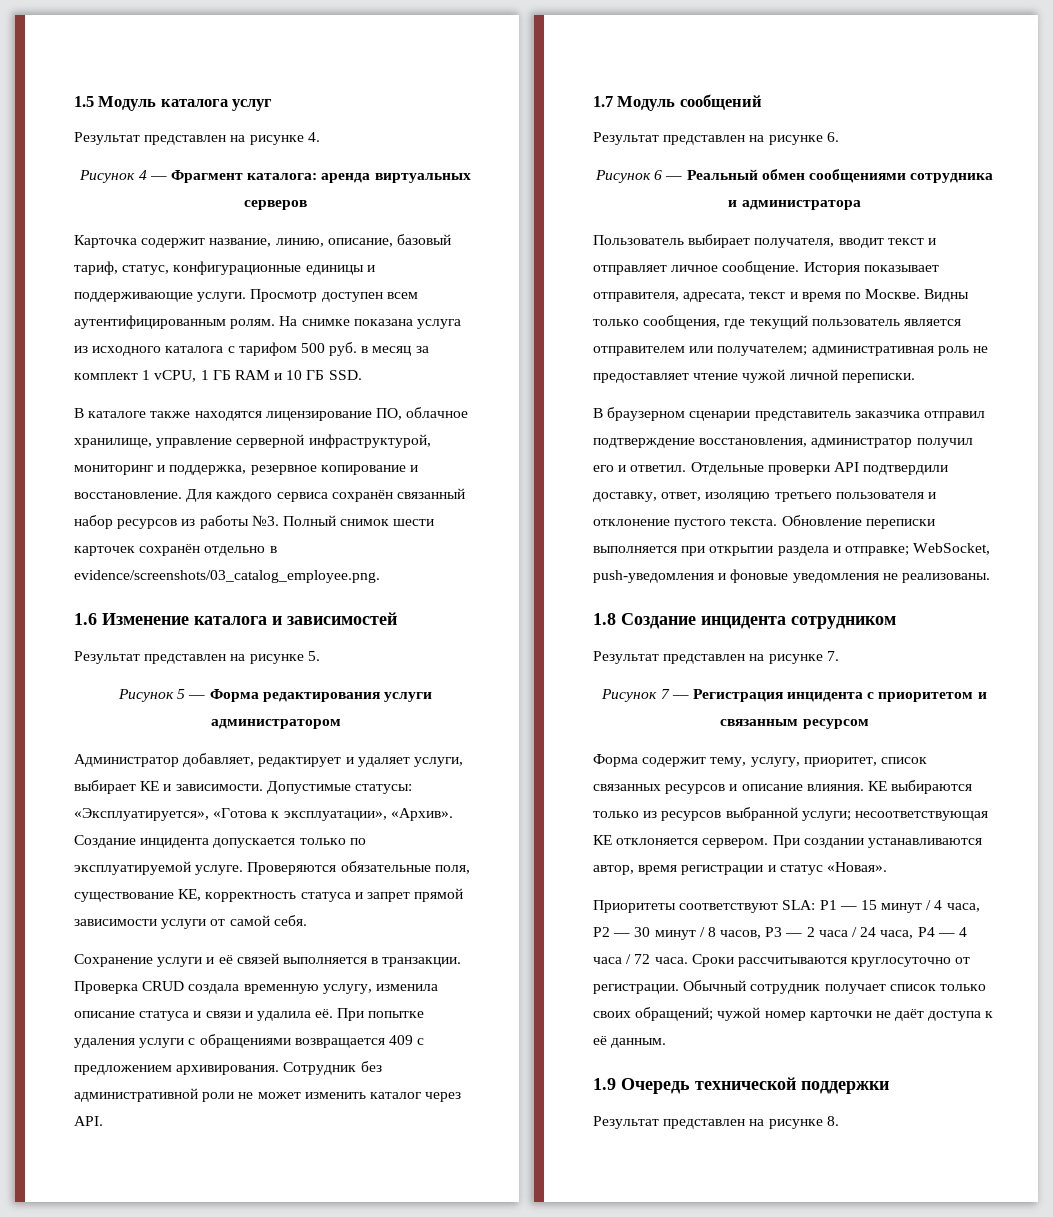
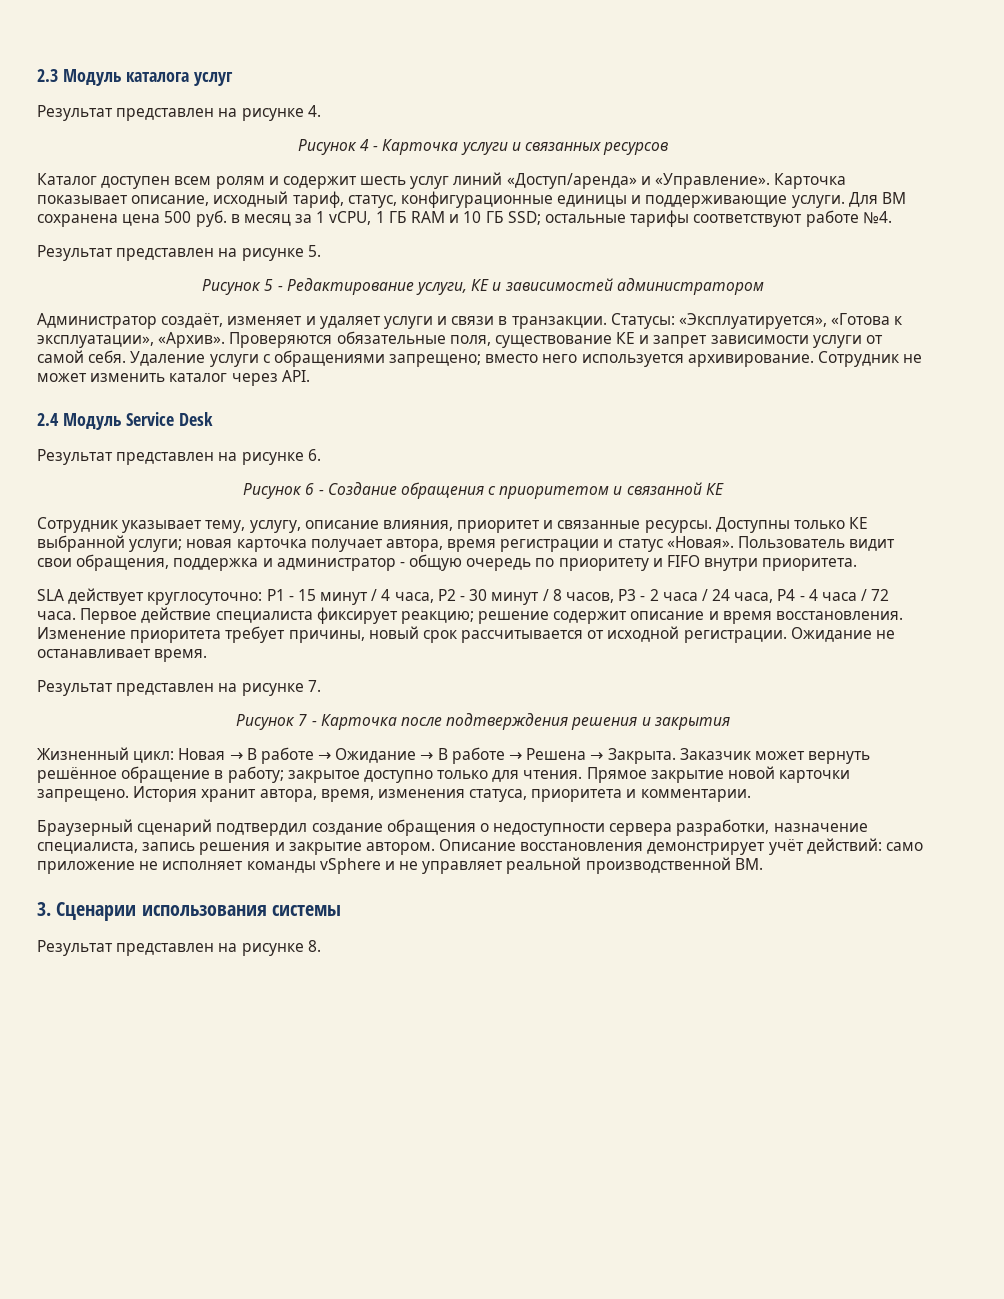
- 1.5 Модуль каталога услуг
+ 2.3 Модуль каталога услуг
- Рисунок 4 — Фрагмент каталога: аренда виртуальных серверов
- Карточка содержит название, линию, описание, базовый тариф, статус, конфигурационные единицы и поддерживающие услуги.
+ Рисунок 4 - Карточка услуги и связанных ресурсов
+ Каталог доступен всем ролям и содержит шесть услуг линий «Доступ/аренда» и «Управление». Карточка показывает описание, исходный тариф, статус, конфигурационные единицы и поддерживающие услуги.
- Просмотр доступен всем аутентифицированным ролям. На снимке показана услуга из исходного каталога с тарифом 500 руб. в месяц за комплект 1 vCPU, 1 ГБ RAM и 10 ГБ SSD.
- В каталоге также находятся лицензирование ПО, облачное хранилище, управление серверной инфраструктурой, мониторинг и поддержка, резервное копирование и восстановление. Для каждого сервиса сохранён связанный набор ресурсов из работы №3. Полный снимок шести карточек сохранён отдельно в evidence/screenshots/03_catalog_employee.png.
- 1.6 Изменение каталога и зависимостей
+ Для ВМ сохранена цена 500 руб. в месяц за 1 vCPU, 1 ГБ RAM и 10 ГБ SSD; остальные тарифы соответствуют работе №4.
- Рисунок 5 — Форма редактирования услуги администратором
- Администратор добавляет, редактирует и удаляет услуги, выбирает КЕ и зависимости. Допустимые статусы: «Эксплуатируется», «Готова к эксплуатации», «Архив».
+ Рисунок 5 - Редактирование услуги, КЕ и зависимостей администратором
+ Администратор создаёт, изменяет и удаляет услуги и связи в транзакции. Статусы: «Эксплуатируется», «Готова к эксплуатации», «Архив».
- Создание инцидента допускается только по эксплуатируемой услуге.
- Проверяются обязательные поля, существование КЕ, корректность статуса и запрет прямой зависимости услуги от самой себя.
- Сохранение услуги и её связей выполняется в транзакции. Проверка CRUD создала временную услугу, изменила описание статуса и связи и удалила её. При попытке удаления услуги с обращениями возвращается 409 с предложением архивирования. Сотрудник без административной роли не может изменить каталог через API.
+ Проверяются обязательные поля, существование КЕ и запрет зависимости услуги от самой себя. Удаление услуги с обращениями запрещено; вместо него используется архивирование. Сотрудник не может изменить каталог через API.
- 1.7 Модуль сообщений
+ 2.4 Модуль Service Desk
- Рисунок 6 — Реальный обмен сообщениями сотрудника и администратора
- Пользователь выбирает получателя, вводит текст и отправляет личное сообщение. История показывает отправителя, адресата, текст и время по Москве. Видны только сообщения, где текущий пользователь является отправителем или получателем; административная роль не предоставляет чтение чужой личной переписки.
- В браузерном сценарии представитель заказчика отправил подтверждение восстановления, администратор получил его и ответил. Отдельные проверки API подтвердили доставку, ответ, изоляцию третьего пользователя и отклонение пустого текста. Обновление переписки выполняется при открытии раздела и отправке; WebSocket, push-уведомления и фоновые уведомления не реализованы.
- 1.8 Создание инцидента сотрудником
+ Рисунок 6 - Создание обращения с приоритетом и связанной КЕ
+ Сотрудник указывает тему, услугу, описание влияния, приоритет и связанные ресурсы. Доступны только КЕ выбранной услуги; новая карточка получает автора, время регистрации и статус «Новая». Пользователь видит свои обращения, поддержка и администратор - общую очередь по приоритету и FIFO внутри приоритета.
+ SLA действует круглосуточно: P1 - 15 минут / 4 часа, P2 - 30 минут / 8 часов, P3 - 2 часа / 24 часа, P4 - 4 часа / 72 часа. Первое действие специалиста фиксирует реакцию; решение содержит описание и время восстановления. Изменение приоритета требует причины, новый срок рассчитывается от исходной регистрации. Ожидание не останавливает время.
- Рисунок 7 — Регистрация инцидента с приоритетом и связанным ресурсом
- Форма содержит тему, услугу, приоритет, список связанных ресурсов и описание влияния. КЕ выбираются только из ресурсов выбранной услуги; несоответствующая КЕ отклоняется сервером. При создании устанавливаются автор, время регистрации и статус «Новая».
- Приоритеты соответствуют SLA: P1 — 15 минут / 4 часа, P2 — 30 минут / 8 часов, P3 — 2 часа / 24 часа, P4 — 4 часа / 72 часа. Сроки рассчитываются круглосуточно от регистрации. Обычный сотрудник получает список только своих обращений; чужой номер карточки не даёт доступа к её данным.
- 1.9 Очередь технической поддержки
+ Рисунок 7 - Карточка после подтверждения решения и закрытия
+ Жизненный цикл: Новая → В работе → Ожидание → В работе → Решена → Закрыта. Заказчик может вернуть решённое обращение в работу; закрытое доступно только для чтения. Прямое закрытие новой карточки запрещено. История хранит автора, время, изменения статуса, приоритета и комментарии.
+ Браузерный сценарий подтвердил создание обращения о недоступности сервера разработки, назначение специалиста, запись решения и закрытие автором. Описание восстановления демонстрирует учёт действий: само приложение не исполняет команды vSphere и не управляет реальной производственной ВМ.
+ 3. Сценарии использования системы

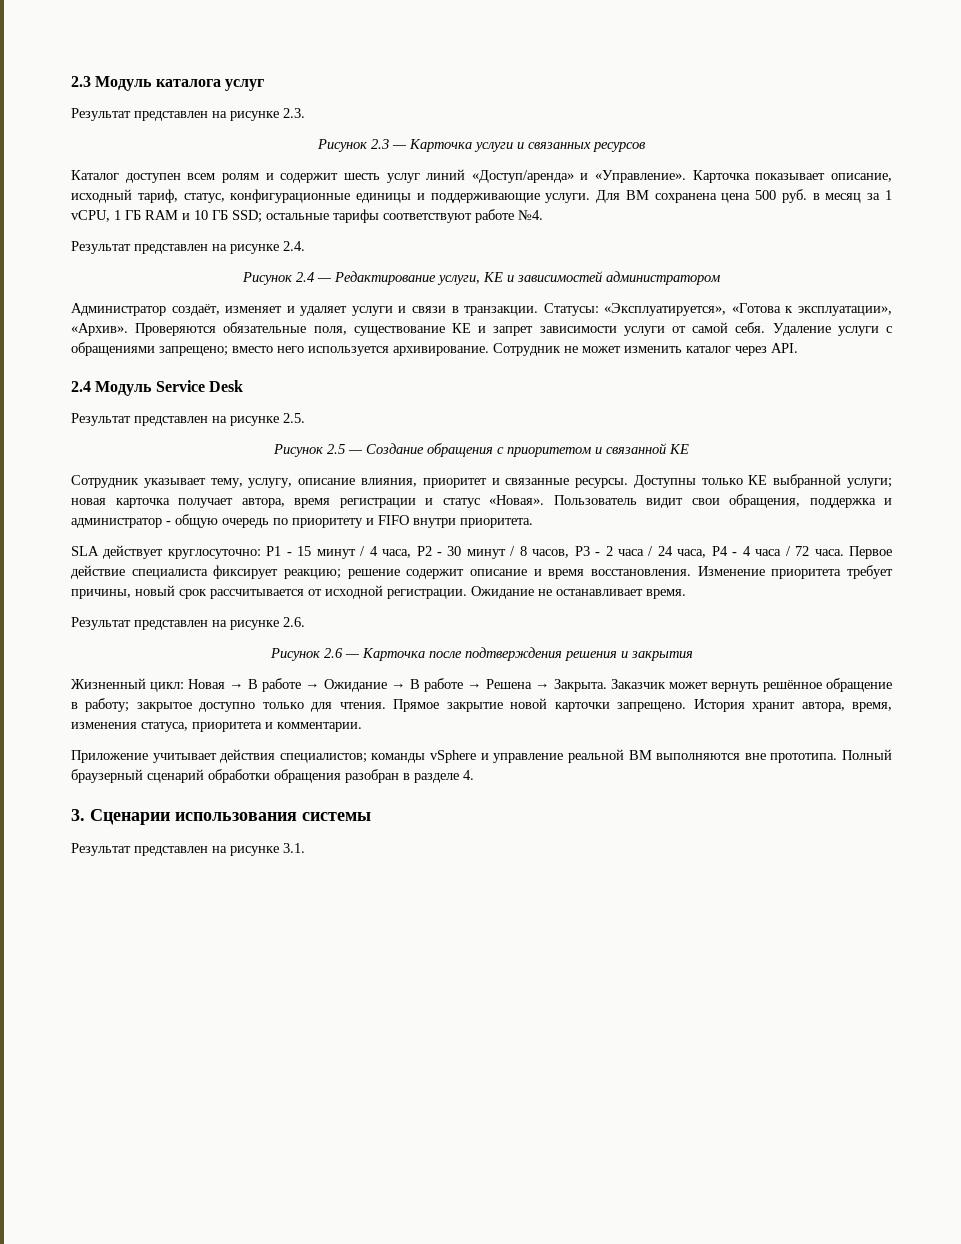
- Результат представлен на рисунке 4.
- Рисунок 4 - Карточка услуги и связанных ресурсов
+ Результат представлен на рисунке 2.3.
+ Рисунок 2.3 — Карточка услуги и связанных ресурсов
- Результат представлен на рисунке 5.
- Рисунок 5 - Редактирование услуги, КЕ и зависимостей администратором
+ Результат представлен на рисунке 2.4.
+ Рисунок 2.4 — Редактирование услуги, КЕ и зависимостей администратором
- Результат представлен на рисунке 6.
- Рисунок 6 - Создание обращения с приоритетом и связанной КЕ
+ Результат представлен на рисунке 2.5.
+ Рисунок 2.5 — Создание обращения с приоритетом и связанной КЕ
- Результат представлен на рисунке 7.
- Рисунок 7 - Карточка после подтверждения решения и закрытия
+ Результат представлен на рисунке 2.6.
+ Рисунок 2.6 — Карточка после подтверждения решения и закрытия
- Браузерный сценарий подтвердил создание обращения о недоступности сервера разработки, назначение специалиста, запись решения и закрытие автором. Описание восстановления демонстрирует учёт действий: само приложение не исполняет команды vSphere и не управляет реальной производственной ВМ.
+ Приложение учитывает действия специалистов; команды vSphere и управление реальной ВМ выполняются вне прототипа. Полный браузерный сценарий обработки обращения разобран в разделе 4.
- Результат представлен на рисунке 8.
+ Результат представлен на рисунке 3.1.

